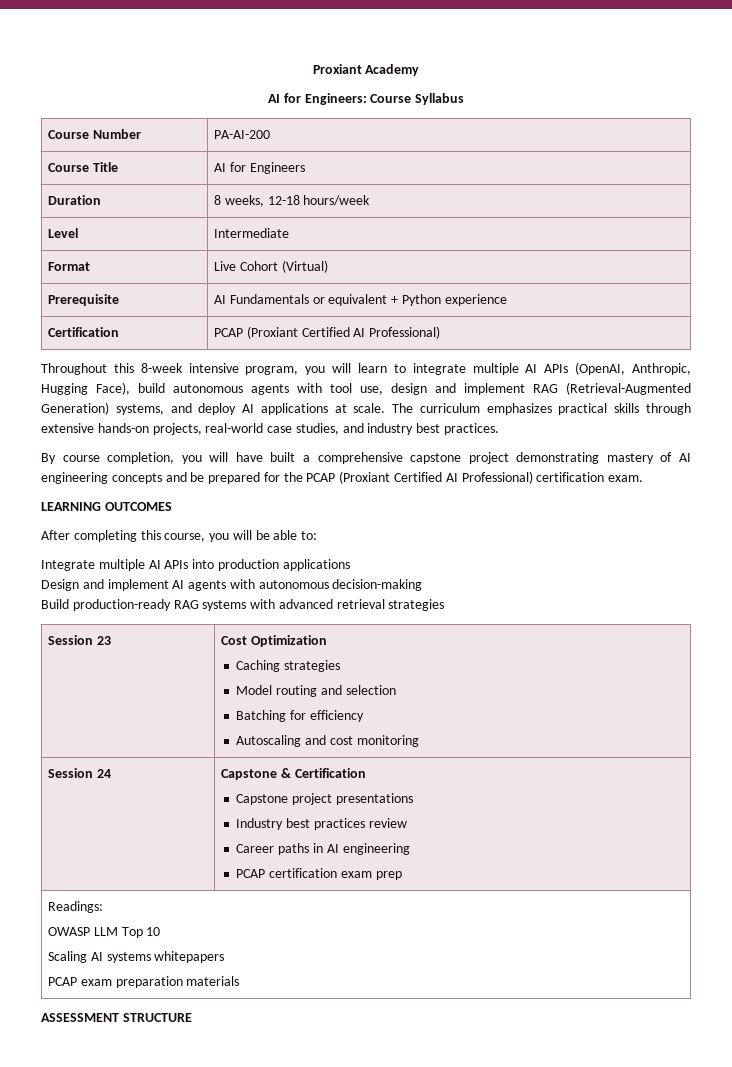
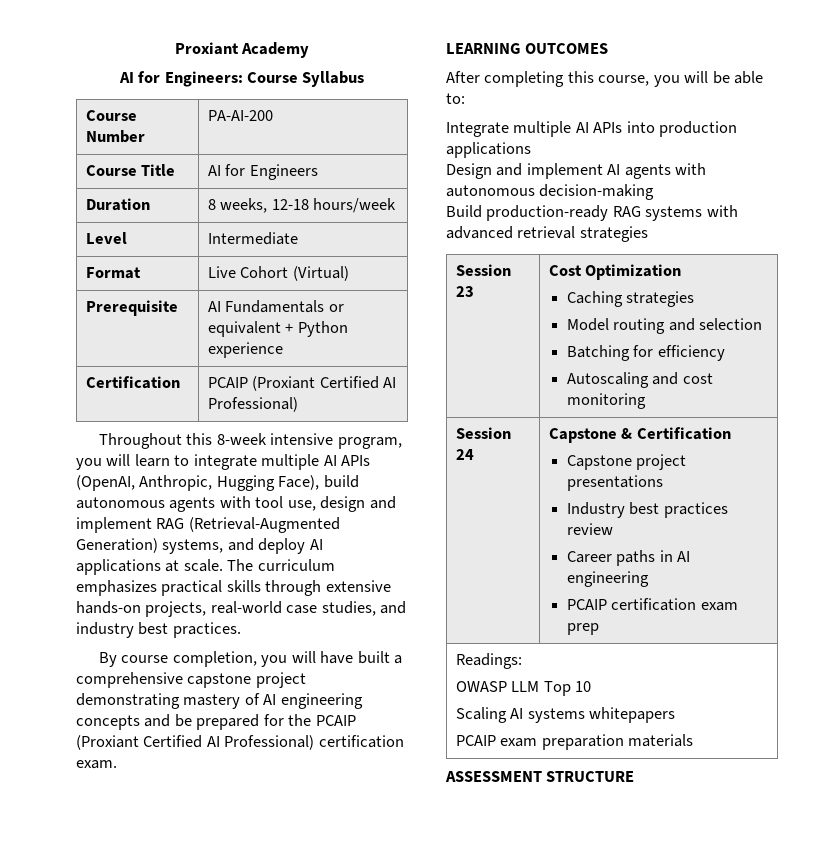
- Certification | PCAP (Proxiant Certified AI Professional)
+ Certification | PCAIP (Proxiant Certified AI Professional)
- By course completion, you will have built a comprehensive capstone project demonstrating mastery of AI engineering concepts and be prepared for the PCAP (Proxiant Certified AI Professional) certification exam.
+ By course completion, you will have built a comprehensive capstone project demonstrating mastery of AI engineering concepts and be prepared for the PCAIP (Proxiant Certified AI Professional) certification exam.
  Session 24 | Capstone & Certification
  Capstone project presentations
  Industry best practices review
  Career paths in AI engineering
- PCAP certification exam prep
+ PCAIP certification exam prep
  Readings:
  OWASP LLM Top 10
  Scaling AI systems whitepapers
- PCAP exam preparation materials
+ PCAIP exam preparation materials

